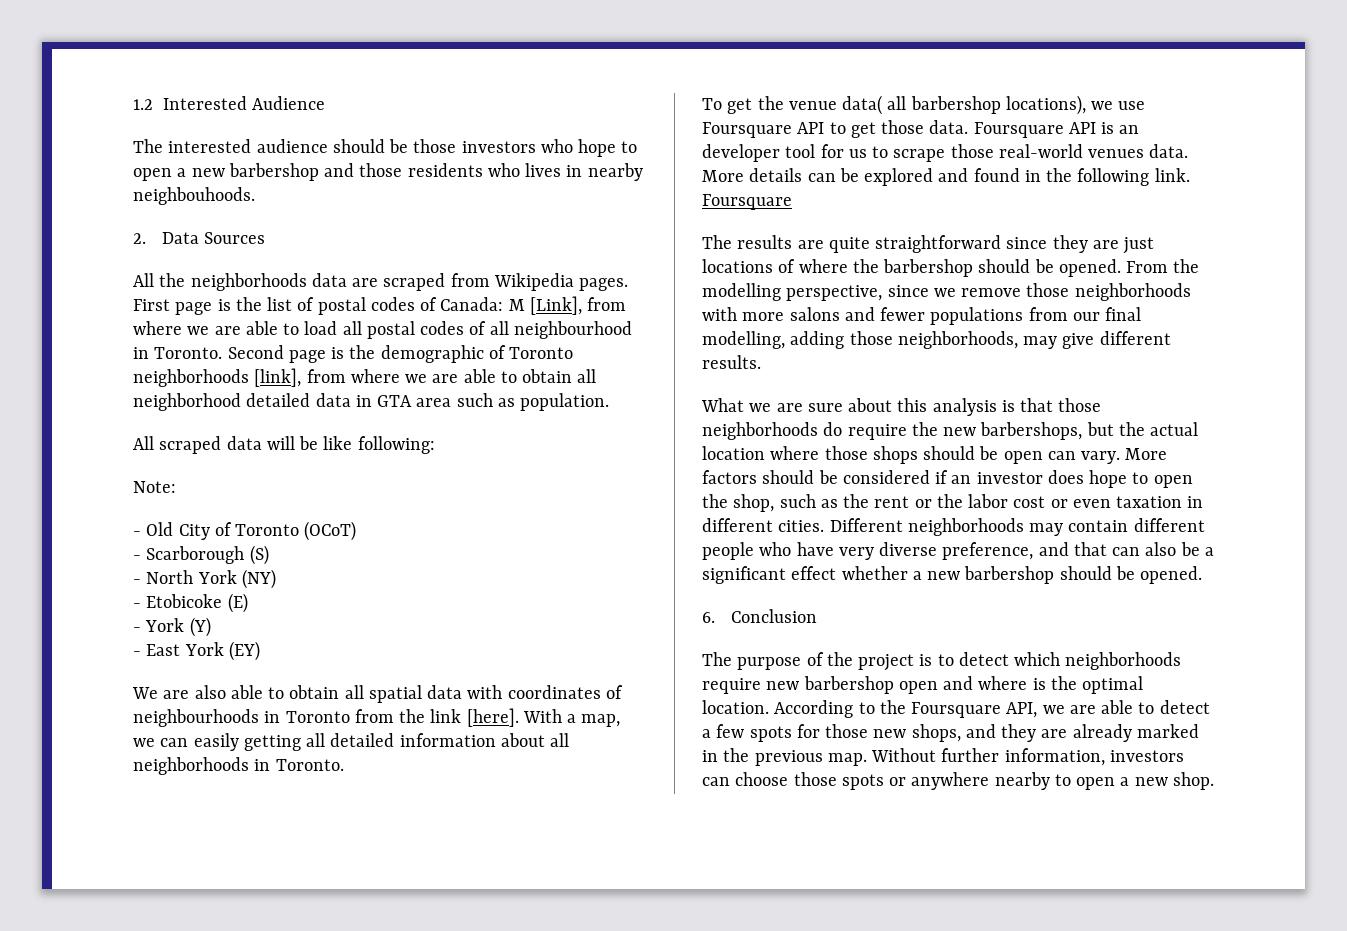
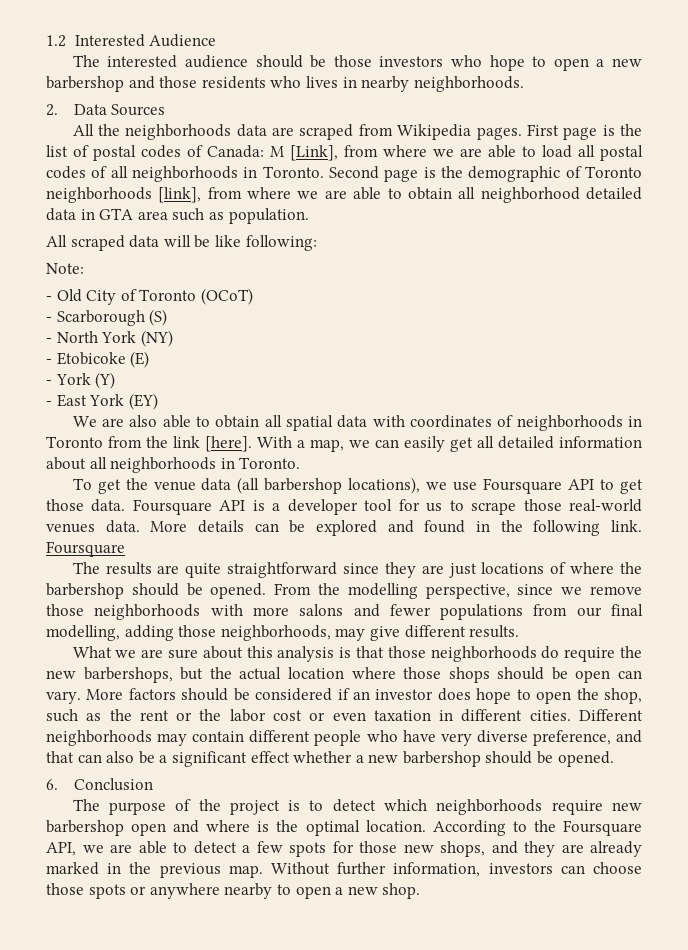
- The interested audience should be those investors who hope to open a new barbershop and those residents who lives in nearby neighbouhoods.
+ The interested audience should be those investors who hope to open a new barbershop and those residents who lives in nearby neighborhoods.
- First page is the list of postal codes of Canada: M [Link], from where we are able to load all postal codes of all neighbourhood in Toronto.
+ First page is the list of postal codes of Canada: M [Link], from where we are able to load all postal codes of all neighborhoods in Toronto.
- We are also able to obtain all spatial data with coordinates of neighbourhoods in Toronto from the link [here].
+ We are also able to obtain all spatial data with coordinates of neighborhoods in Toronto from the link [here].
- With a map, we can easily getting all detailed information about all neighborhoods in Toronto.
+ With a map, we can easily get all detailed information about all neighborhoods in Toronto.
- To get the venue data( all barbershop locations), we use Foursquare API to get those data.
+ To get the venue data (all barbershop locations), we use Foursquare API to get those data.
- Foursquare API is an developer tool for us to scrape those real-world venues data.
+ Foursquare API is a developer tool for us to scrape those real-world venues data.

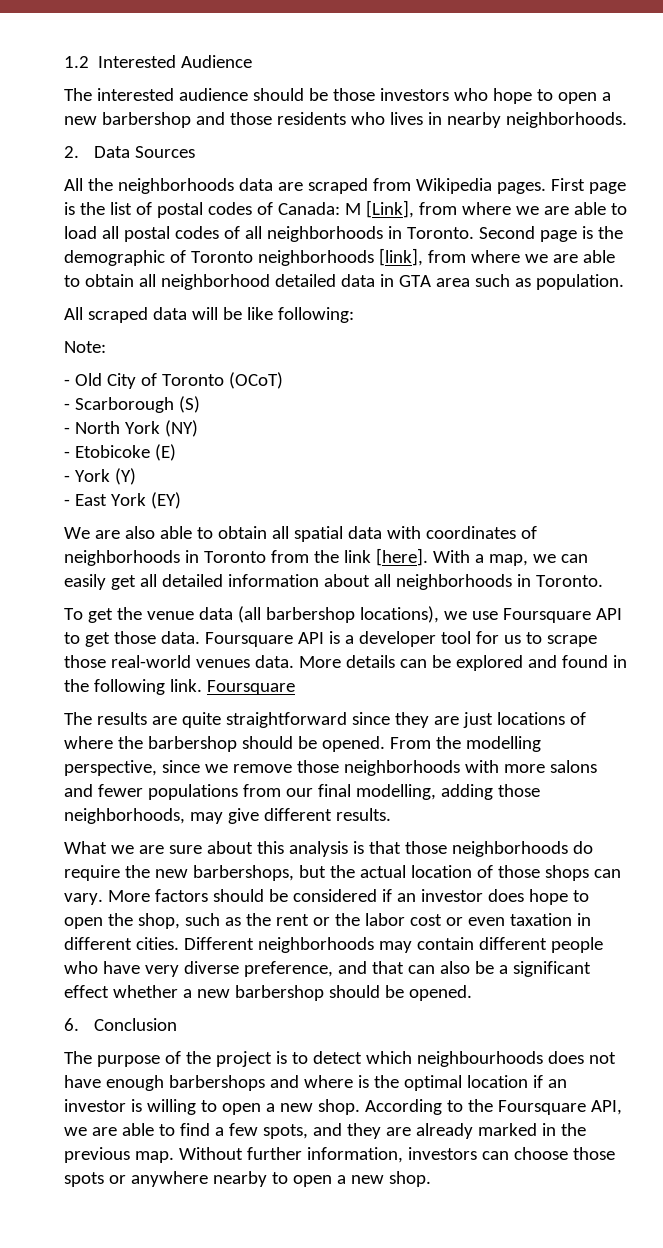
- What we are sure about this analysis is that those neighborhoods do require the new barbershops, but the actual location where those shops should be open can vary.
+ What we are sure about this analysis is that those neighborhoods do require the new barbershops, but the actual location of those shops can vary.
- The purpose of the project is to detect which neighborhoods require new barbershop open and where is the optimal location.
+ The purpose of the project is to detect which neighbourhoods does not have enough barbershops and where is the optimal location if an investor is willing to open a new shop.
- According to the Foursquare API, we are able to detect a few spots for those new shops, and they are already marked in the previous map.
+ According to the Foursquare API, we are able to find a few spots, and they are already marked in the previous map.

